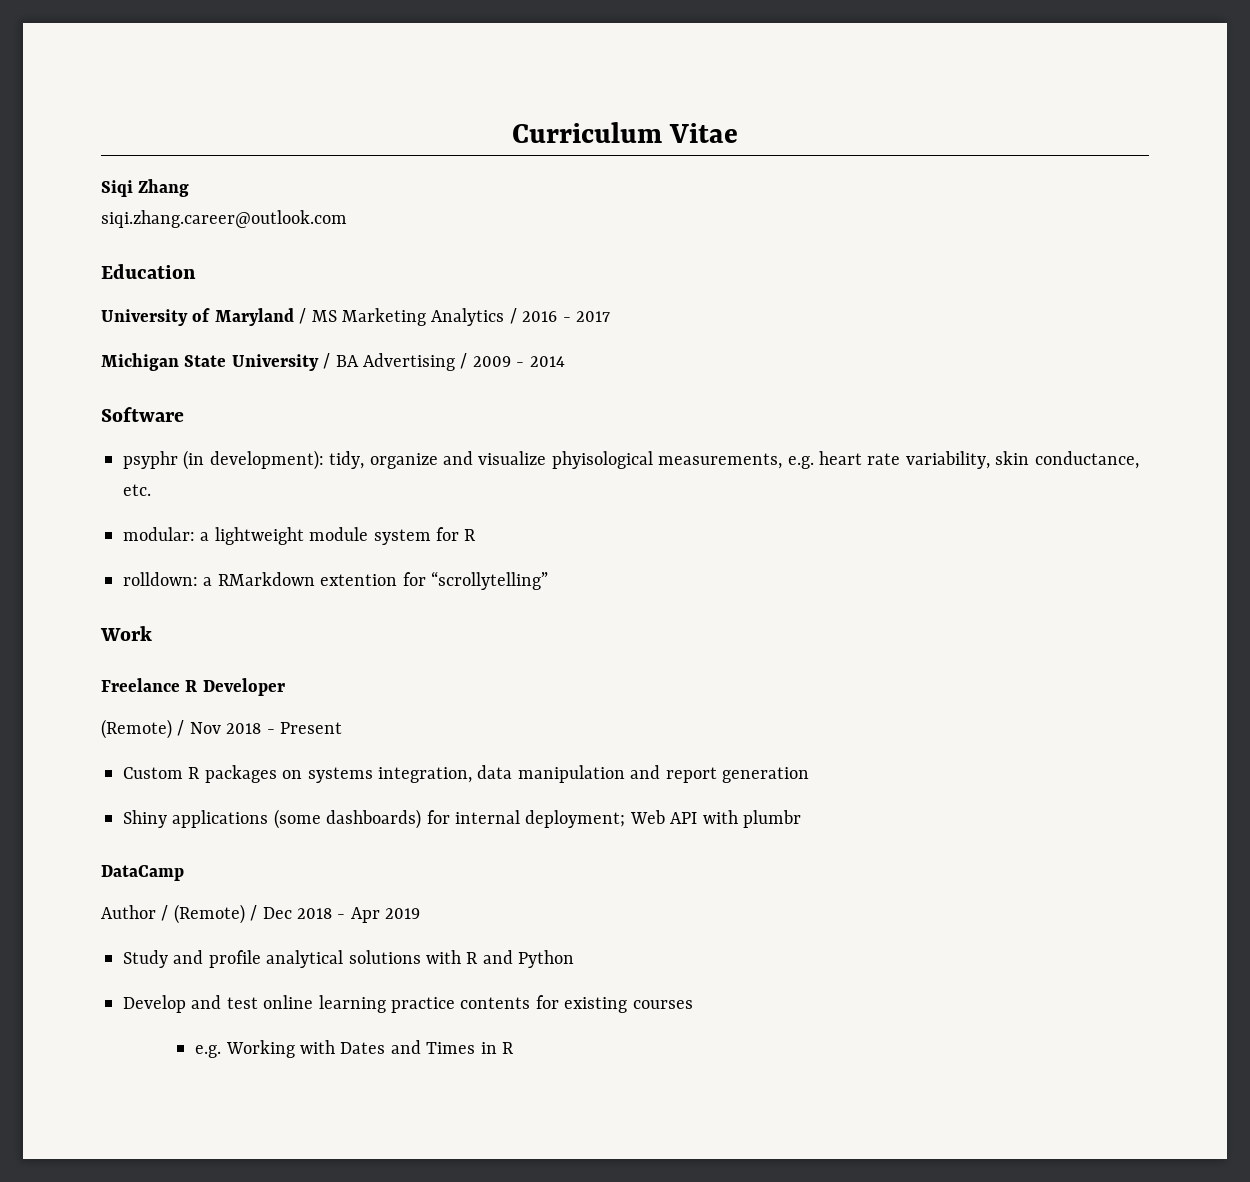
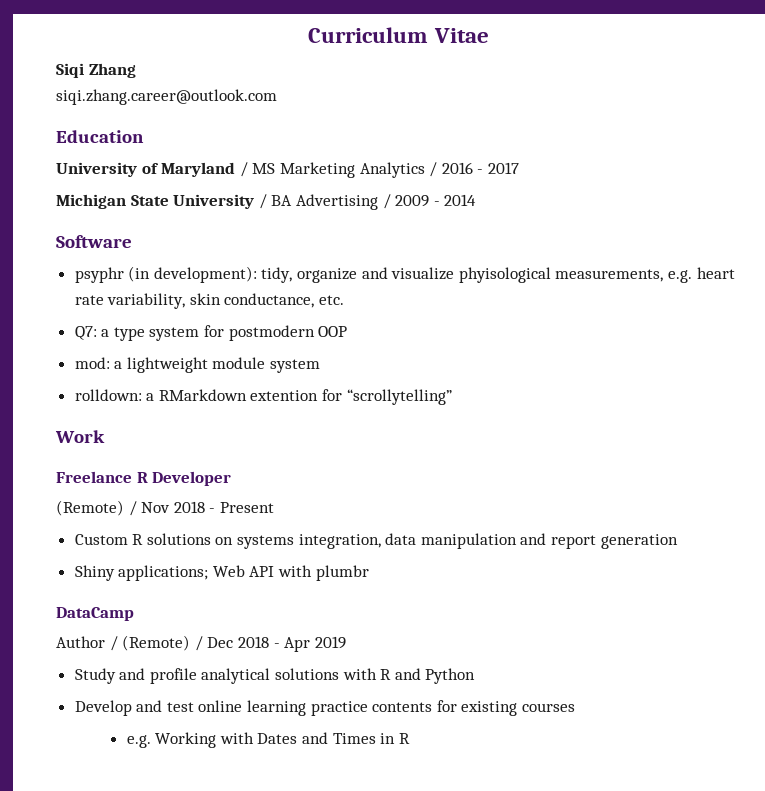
- modular: a lightweight module system for R
+ Q7: a type system for postmodern OOP
+ mod: a lightweight module system
- Custom R packages on systems integration, data manipulation and report generation
+ Custom R solutions on systems integration, data manipulation and report generation
- Shiny applications (some dashboards) for internal deployment; Web API with plumbr
+ Shiny applications; Web API with plumbr

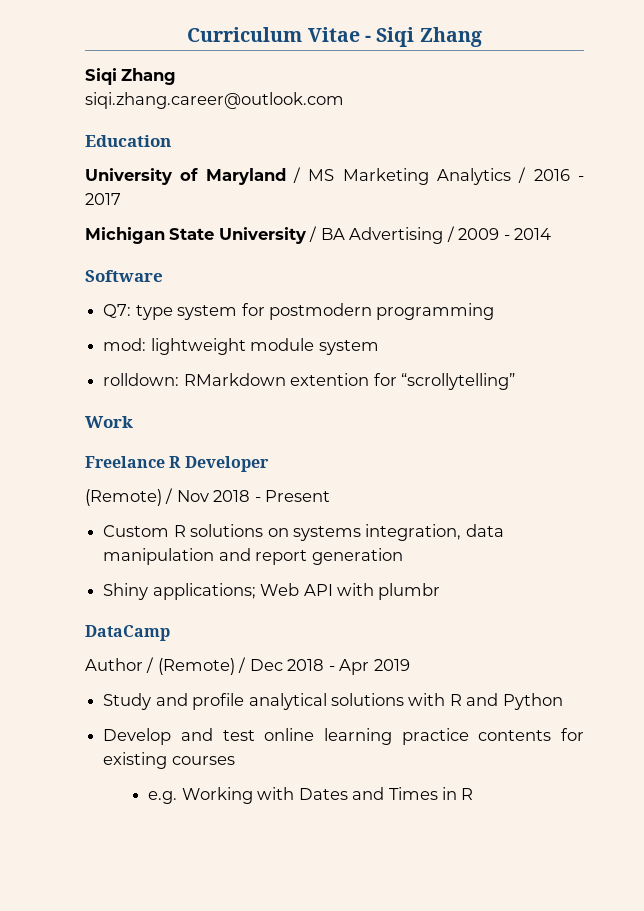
- Curriculum Vitae
+ Curriculum Vitae - Siqi Zhang
- psyphr (in development): tidy, organize and visualize phyisological measurements, e.g. heart rate variability, skin conductance, etc.
- Q7: a type system for postmodern OOP
+ Q7: type system for postmodern programming
- mod: a lightweight module system
+ mod: lightweight module system
- rolldown: a RMarkdown extention for “scrollytelling”
+ rolldown: RMarkdown extention for “scrollytelling”

